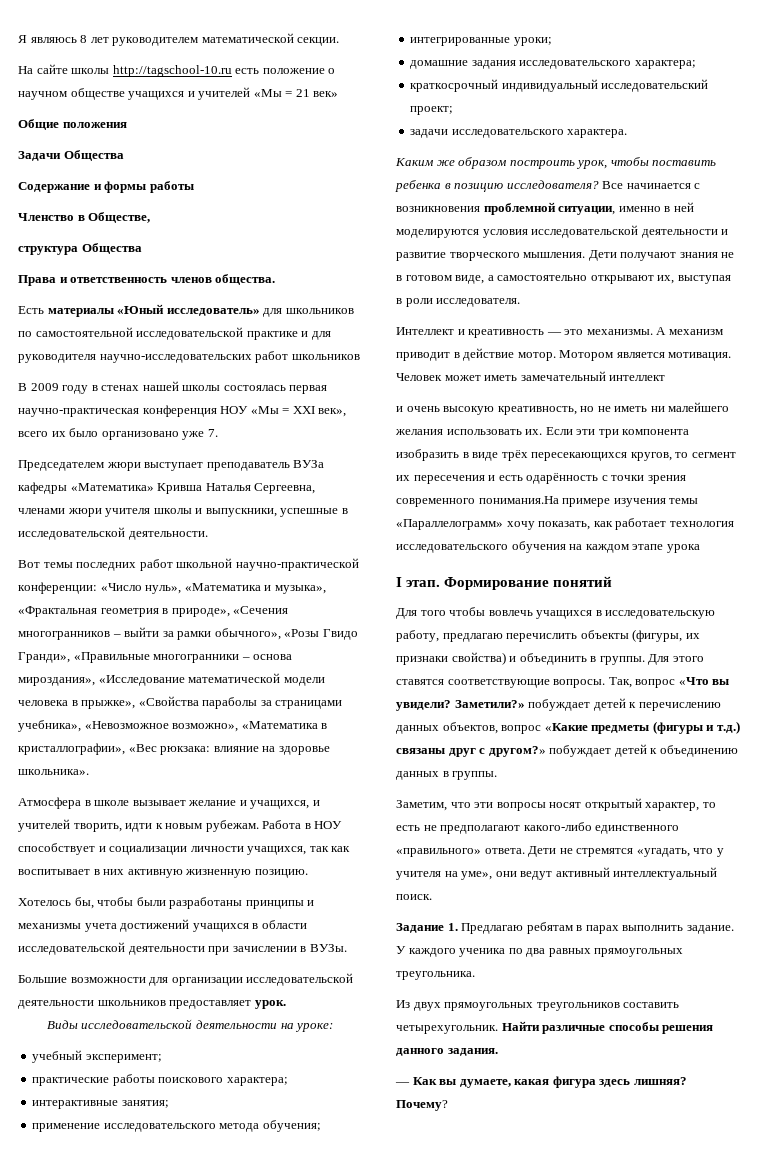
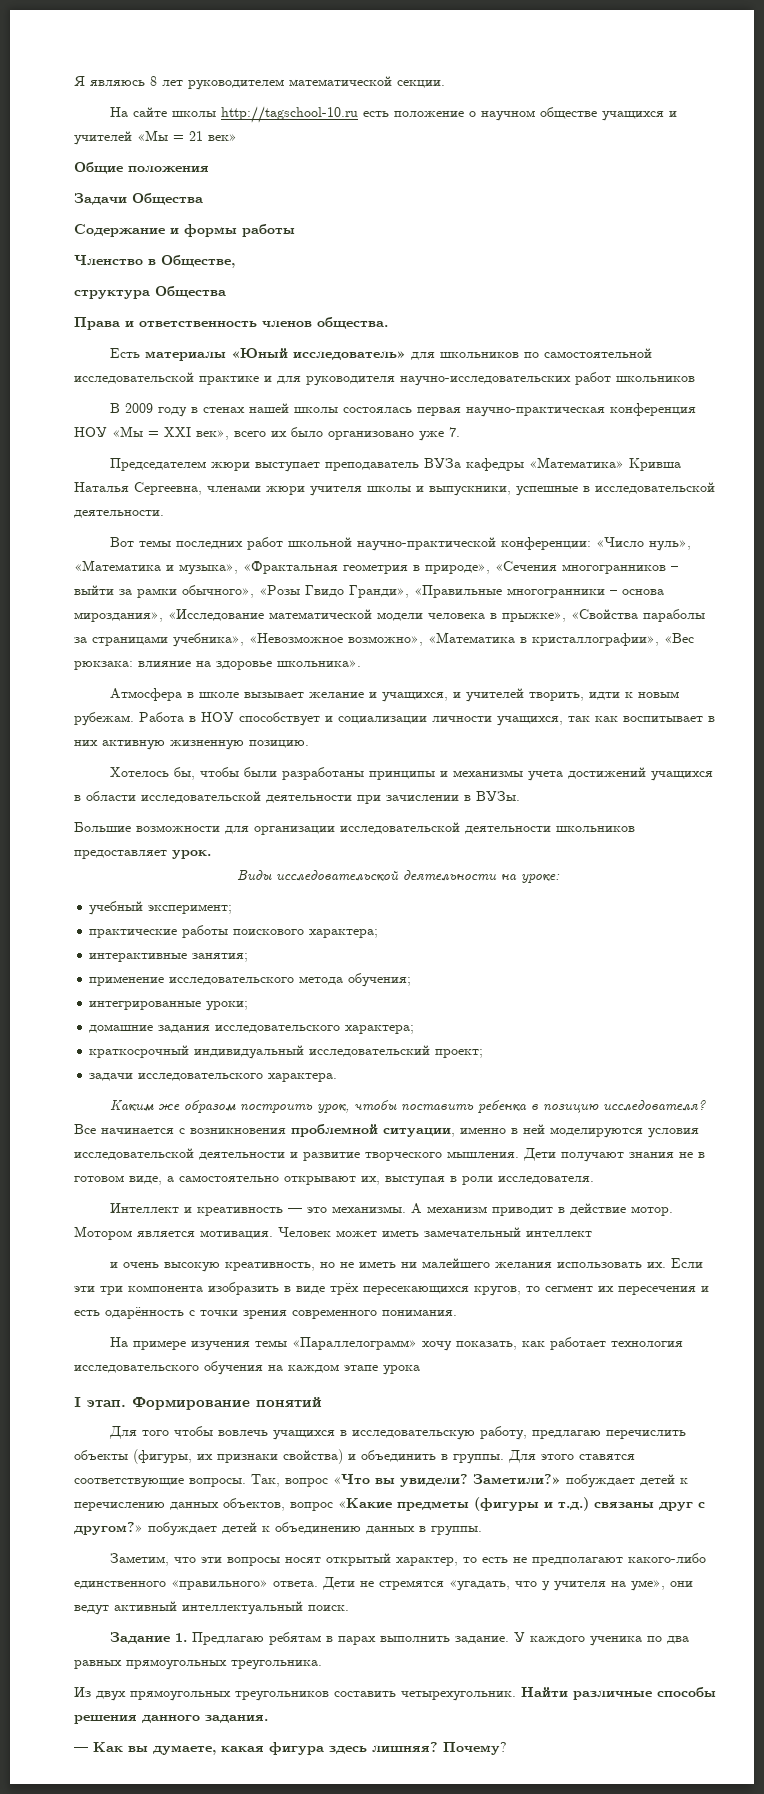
- Если эти три компонента изобразить в виде трёх пересекающихся кругов, то сегмент их пересечения и есть одарённость с точки зрения современного понимания.На примере изучения темы «Параллелограмм» хочу показать, как работает технология исследовательского обучения на каждом этапе урока
+ Если эти три компонента изобразить в виде трёх пересекающихся кругов, то сегмент их пересечения и есть одарённость с точки зрения современного понимания.
+ На примере изучения темы «Параллелограмм» хочу показать, как работает технология исследовательского обучения на каждом этапе урока

